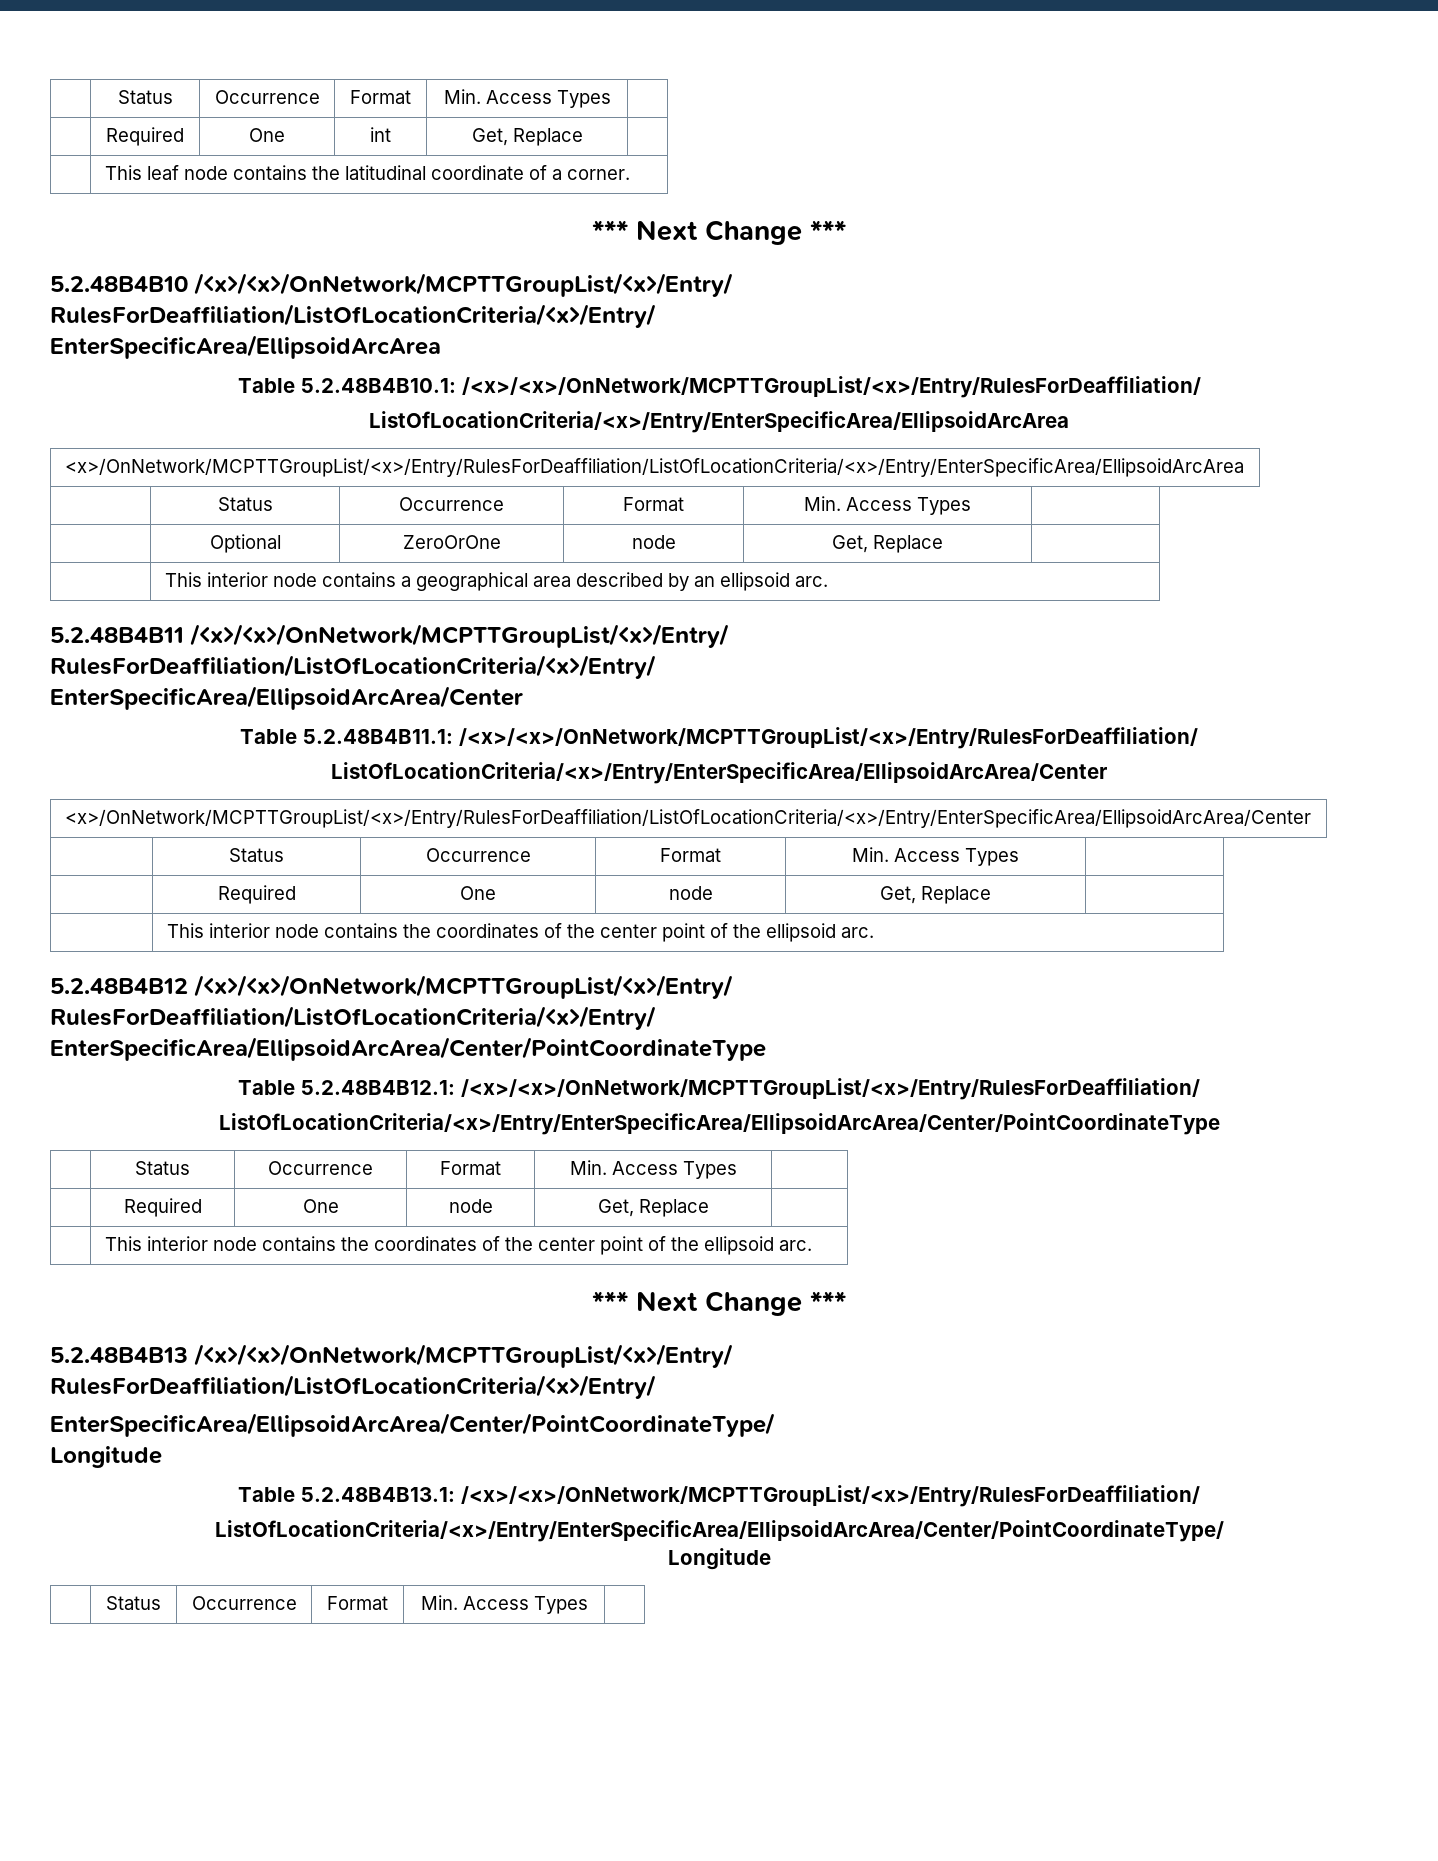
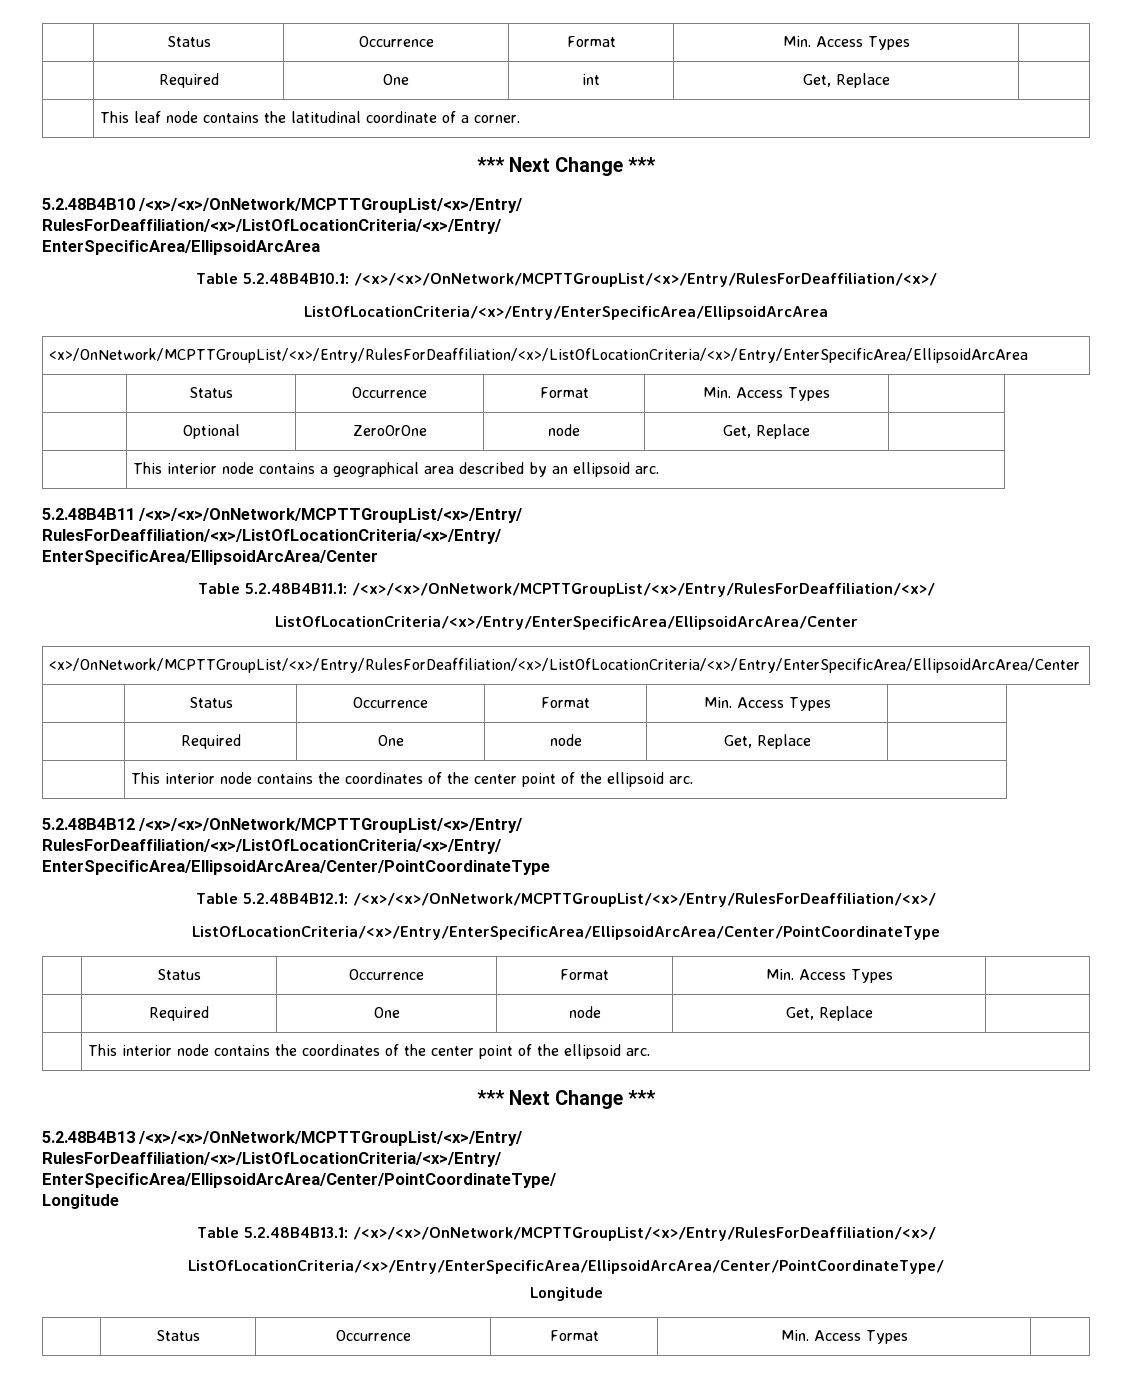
  5.2.48B4B10 /<x>/<x>/OnNetwork/MCPTTGroupList/<x>/Entry/
- RulesForDeaffiliation/ListOfLocationCriteria/<x>/Entry/
+ RulesForDeaffiliation/<x>/ListOfLocationCriteria/<x>/Entry/
- Table 5.2.48B4B10.1: /<x>/<x>/OnNetwork/MCPTTGroupList/<x>/Entry/RulesForDeaffiliation/
+ Table 5.2.48B4B10.1: /<x>/<x>/OnNetwork/MCPTTGroupList/<x>/Entry/RulesForDeaffiliation/<x>/
- <x>/OnNetwork/MCPTTGroupList/<x>/Entry/RulesForDeaffiliation/ListOfLocationCriteria/<x>/Entry/EnterSpecificArea/EllipsoidArcArea
+ <x>/OnNetwork/MCPTTGroupList/<x>/Entry/RulesForDeaffiliation/<x>/ListOfLocationCriteria/<x>/Entry/EnterSpecificArea/EllipsoidArcArea
  5.2.48B4B11 /<x>/<x>/OnNetwork/MCPTTGroupList/<x>/Entry/
- RulesForDeaffiliation/ListOfLocationCriteria/<x>/Entry/
+ RulesForDeaffiliation/<x>/ListOfLocationCriteria/<x>/Entry/
- Table 5.2.48B4B11.1: /<x>/<x>/OnNetwork/MCPTTGroupList/<x>/Entry/RulesForDeaffiliation/
+ Table 5.2.48B4B11.1: /<x>/<x>/OnNetwork/MCPTTGroupList/<x>/Entry/RulesForDeaffiliation/<x>/
- <x>/OnNetwork/MCPTTGroupList/<x>/Entry/RulesForDeaffiliation/ListOfLocationCriteria/<x>/Entry/EnterSpecificArea/EllipsoidArcArea/Center
+ <x>/OnNetwork/MCPTTGroupList/<x>/Entry/RulesForDeaffiliation/<x>/ListOfLocationCriteria/<x>/Entry/EnterSpecificArea/EllipsoidArcArea/Center
  5.2.48B4B12 /<x>/<x>/OnNetwork/MCPTTGroupList/<x>/Entry/
- RulesForDeaffiliation/ListOfLocationCriteria/<x>/Entry/
+ RulesForDeaffiliation/<x>/ListOfLocationCriteria/<x>/Entry/
- Table 5.2.48B4B12.1: /<x>/<x>/OnNetwork/MCPTTGroupList/<x>/Entry/RulesForDeaffiliation/
+ Table 5.2.48B4B12.1: /<x>/<x>/OnNetwork/MCPTTGroupList/<x>/Entry/RulesForDeaffiliation/<x>/
  5.2.48B4B13 /<x>/<x>/OnNetwork/MCPTTGroupList/<x>/Entry/
- RulesForDeaffiliation/ListOfLocationCriteria/<x>/Entry/
+ RulesForDeaffiliation/<x>/ListOfLocationCriteria/<x>/Entry/
- Table 5.2.48B4B13.1: /<x>/<x>/OnNetwork/MCPTTGroupList/<x>/Entry/RulesForDeaffiliation/
+ Table 5.2.48B4B13.1: /<x>/<x>/OnNetwork/MCPTTGroupList/<x>/Entry/RulesForDeaffiliation/<x>/

